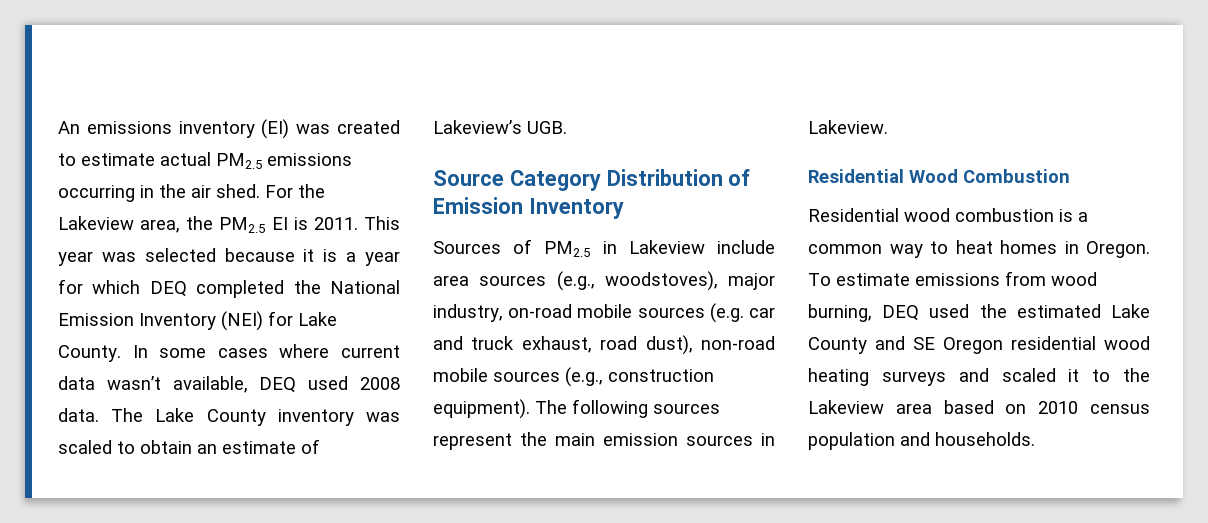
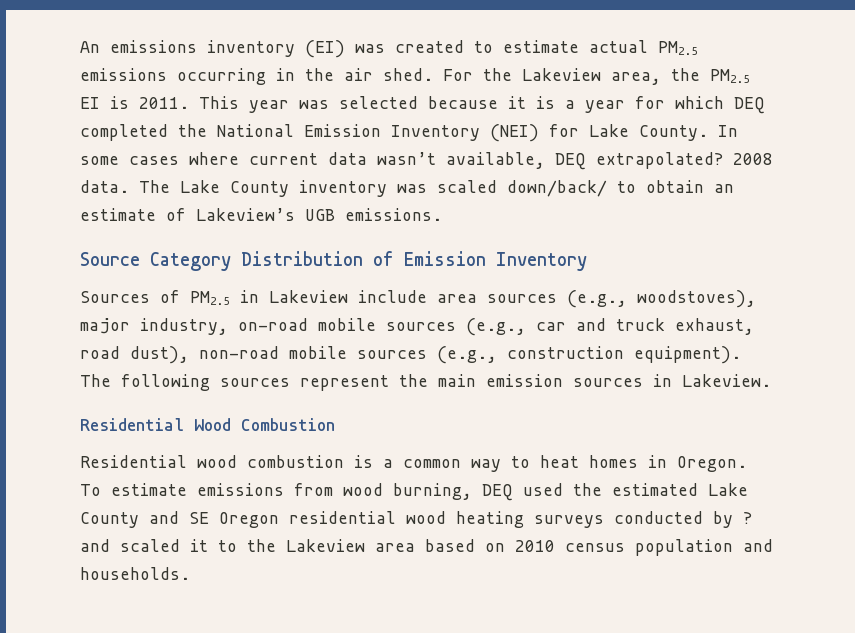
- In some cases where current data wasn’t available, DEQ used 2008 data.
+ In some cases where current data wasn’t available, DEQ extrapolated? 2008 data.
- The Lake County inventory was scaled to obtain an estimate of Lakeview’s UGB.
+ The Lake County inventory was scaled down/back/ to obtain an estimate of Lakeview’s UGB emissions.
- Sources of PM2.5 in Lakeview include area sources (e.g., woodstoves), major industry, on-road mobile sources (e.g. car and truck exhaust, road dust), non-road mobile sources (e.g., construction equipment).
+ Sources of PM2.5 in Lakeview include area sources (e.g., woodstoves), major industry, on-road mobile sources (e.g., car and truck exhaust, road dust), non-road mobile sources (e.g., construction equipment).
- To estimate emissions from wood burning, DEQ used the estimated Lake County and SE Oregon residential wood heating surveys and scaled it to the Lakeview area based on 2010 census population and households.
+ To estimate emissions from wood burning, DEQ used the estimated Lake County and SE Oregon residential wood heating surveys conducted by ? and scaled it to the Lakeview area based on 2010 census population and households.

